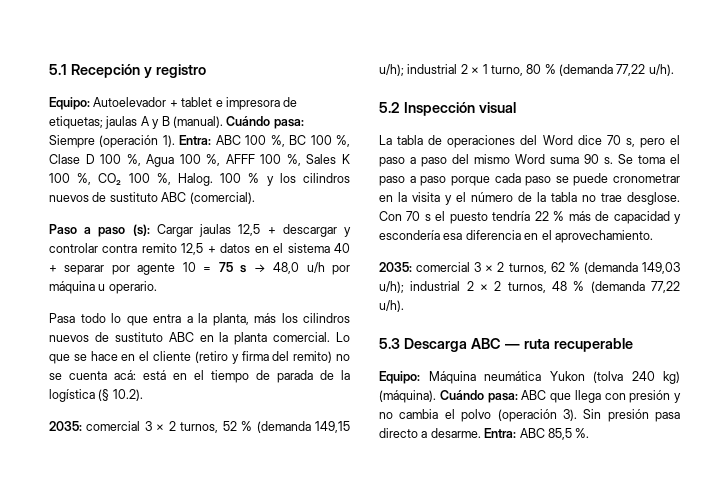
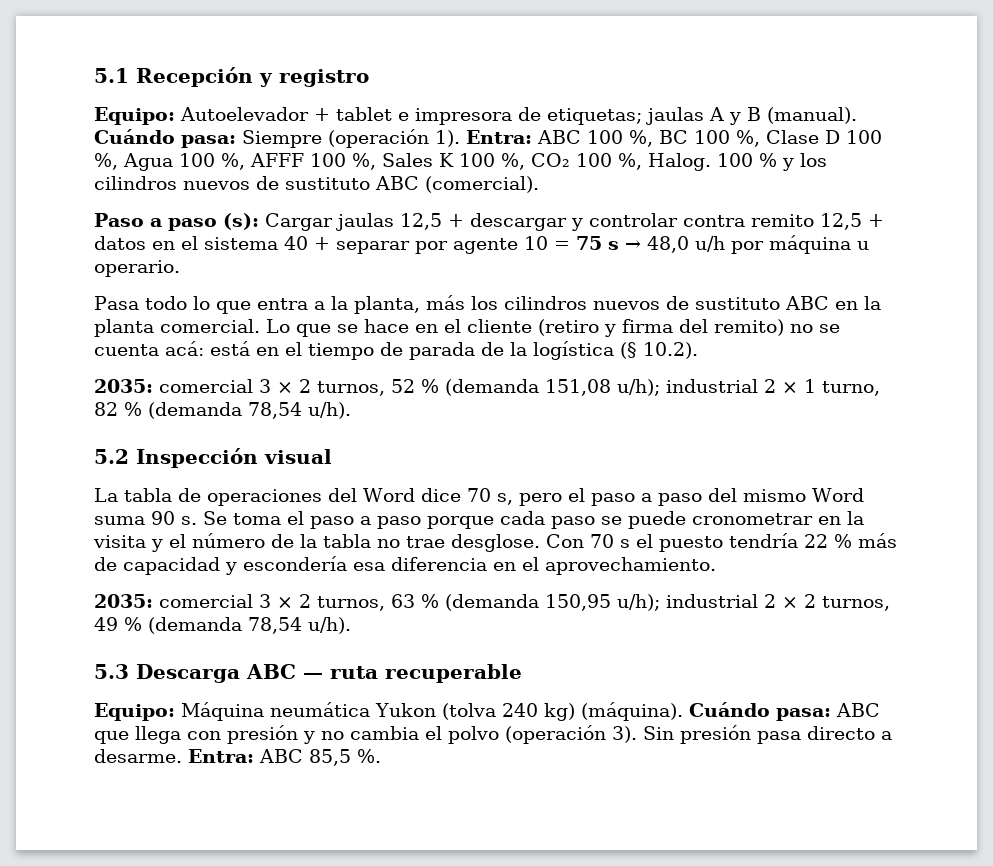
- 2035: comercial 3 × 2 turnos, 52 % (demanda 149,15 u/h); industrial 2 × 1 turno, 80 % (demanda 77,22 u/h).
+ 2035: comercial 3 × 2 turnos, 52 % (demanda 151,08 u/h); industrial 2 × 1 turno, 82 % (demanda 78,54 u/h).
- 2035: comercial 3 × 2 turnos, 62 % (demanda 149,03 u/h); industrial 2 × 2 turnos, 48 % (demanda 77,22 u/h).
+ 2035: comercial 3 × 2 turnos, 63 % (demanda 150,95 u/h); industrial 2 × 2 turnos, 49 % (demanda 78,54 u/h).

